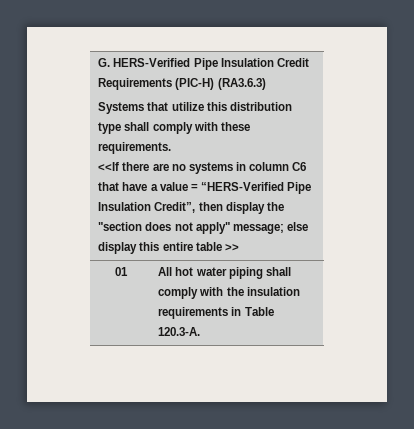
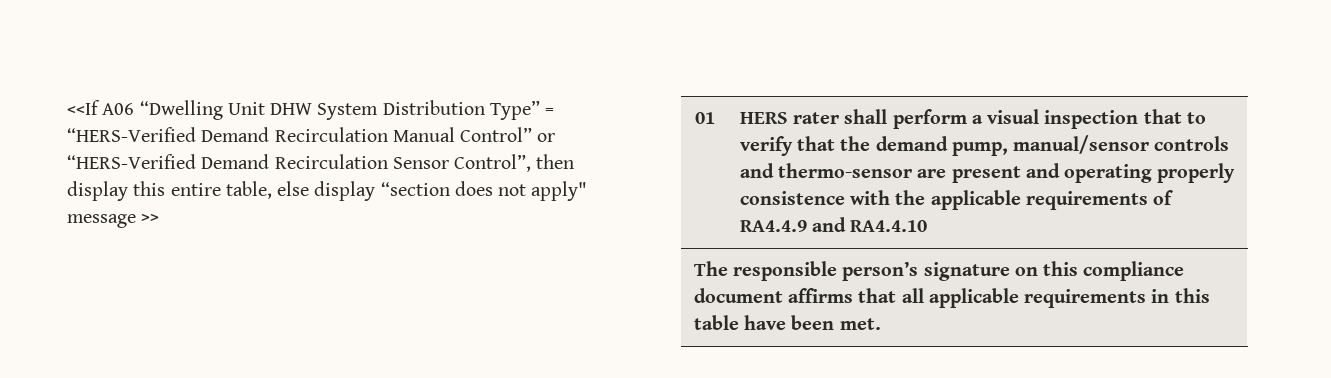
- G. HERS-Verified Pipe Insulation Credit Requirements (PIC-H) (RA3.6.3)
- Systems that utilize this distribution type shall comply with these requirements.
- <<If there are no systems in column C6 that have a value = “HERS-Verified Pipe Insulation Credit”, then display the "section does not apply" message; else display this entire table >>
- 01 | All hot water piping shall comply with the insulation requirements in Table 120.3-A.
+ <<If A06 “Dwelling Unit DHW System Distribution Type” = “HERS-Verified Demand Recirculation Manual Control” or “HERS-Verified Demand Recirculation Sensor Control”, then display this entire table, else display “section does not apply" message >>
+ 01 | HERS rater shall perform a visual inspection that to verify that the demand pump, manual/sensor controls and thermo-sensor are present and operating properly consistence with the applicable requirements of RA4.4.9 and RA4.4.10
+ The responsible person’s signature on this compliance document affirms that all applicable requirements in this table have been met.

